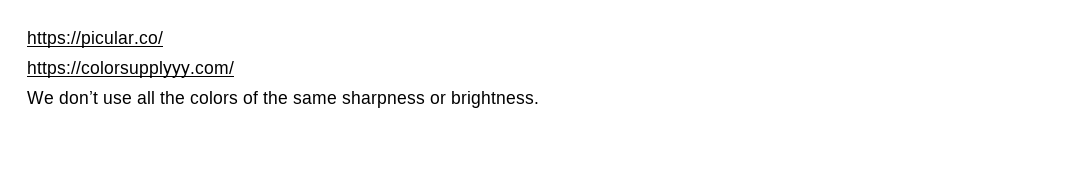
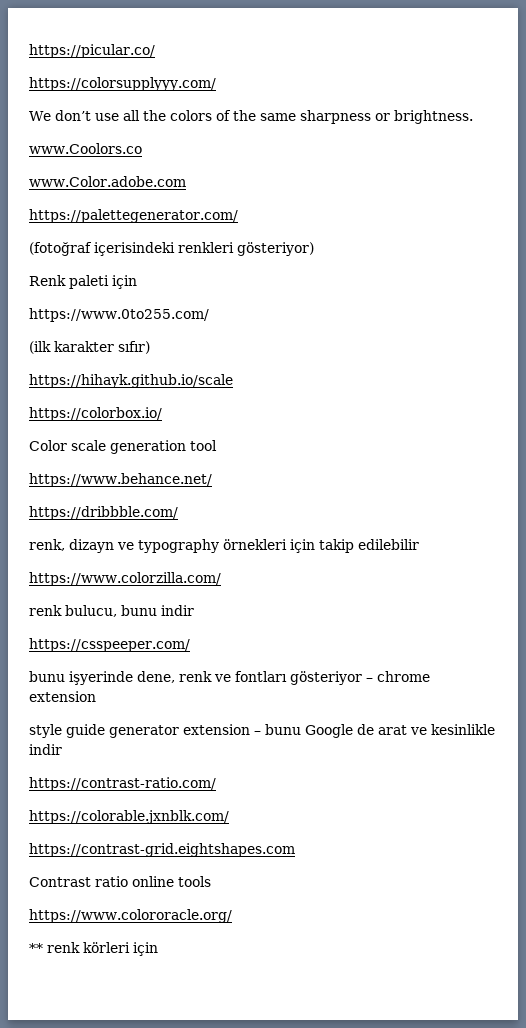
+ www.Coolors.co
+ www.Color.adobe.com
+ https://palettegenerator.com/
+ (fotoğraf içerisindeki renkleri gösteriyor)
+ Renk paleti için
+ https://www.0to255.com/
+ (ilk karakter sıfır)
+ https://hihayk.github.io/scale
+ https://colorbox.io/
+ Color scale generation tool
+ https://www.behance.net/
+ https://dribbble.com/
+ renk, dizayn ve typography örnekleri için takip edilebilir
+ https://www.colorzilla.com/
+ renk bulucu, bunu indir
+ https://csspeeper.com/
+ bunu işyerinde dene, renk ve fontları gösteriyor – chrome extension
+ style guide generator extension – bunu Google de arat ve kesinlikle indir
+ https://contrast-ratio.com/
+ https://colorable.jxnblk.com/
+ https://contrast-grid.eightshapes.com
+ Contrast ratio online tools
+ https://www.colororacle.org/
+ ** renk körleri için

